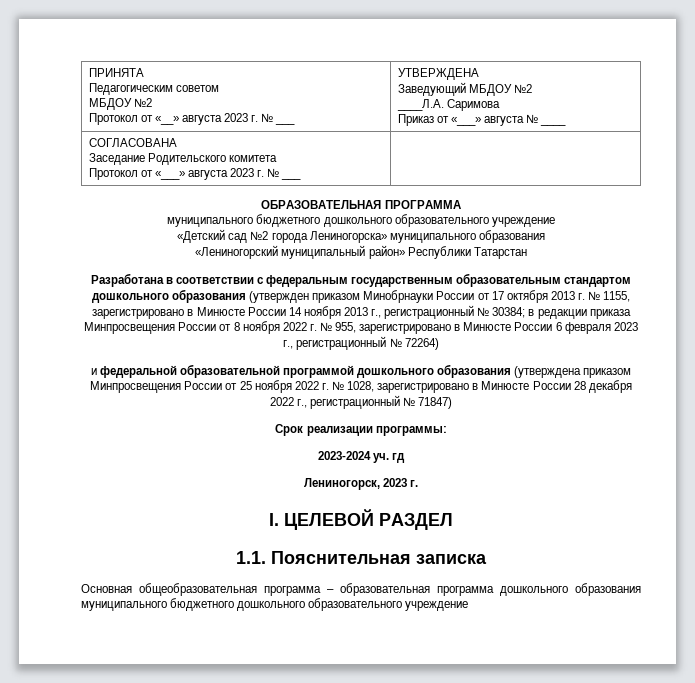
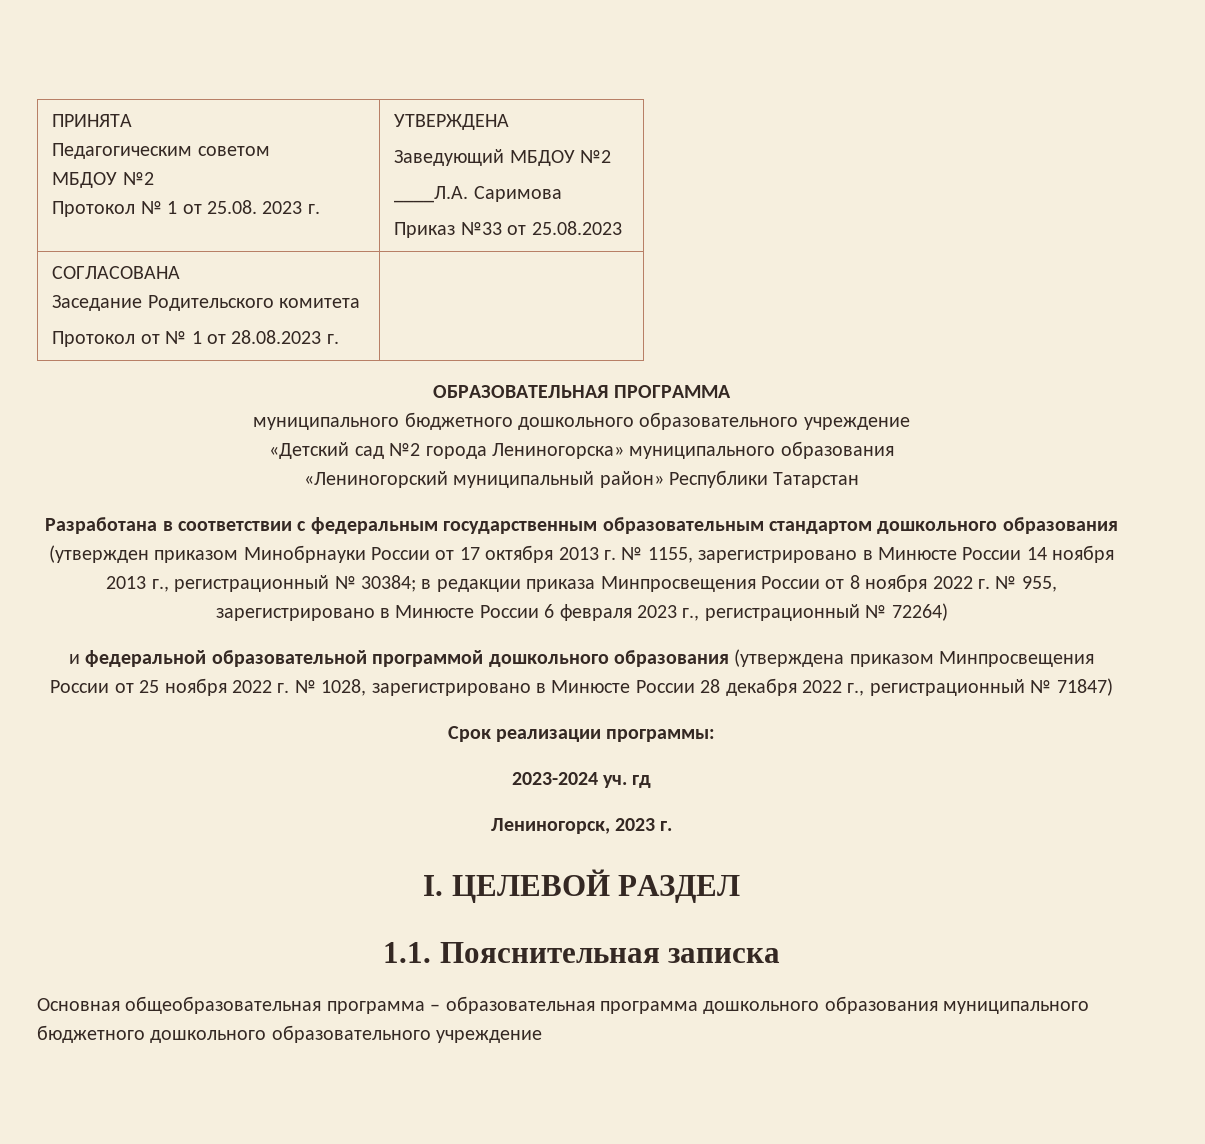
  ПРИНЯТА
  Педагогическим советом
  МБДОУ №2
- Протокол от «__» августа 2023 г. № ___ | УТВЕРЖДЕНА
+ Протокол № 1 от 25.08. 2023 г. | УТВЕРЖДЕНА
  Заведующий МБДОУ №2
  ____Л.А. Саримова
- Приказ от «___» августа № ____
+ Приказ №33 от 25.08.2023
  СОГЛАСОВАНА
  Заседание Родительского комитета
- Протокол от «___» августа 2023 г. № ___ |
+ Протокол от № 1 от 28.08.2023 г. |

